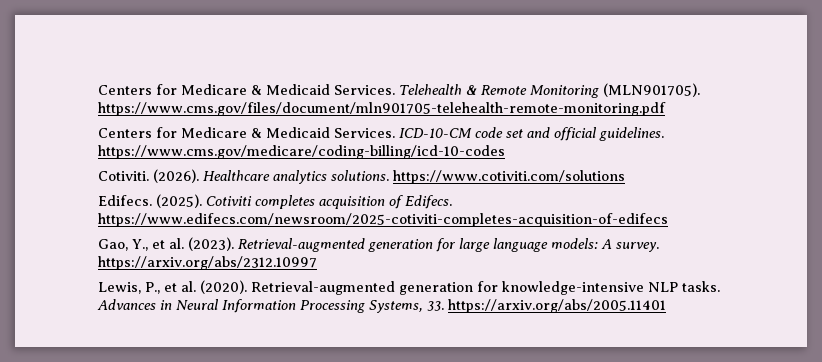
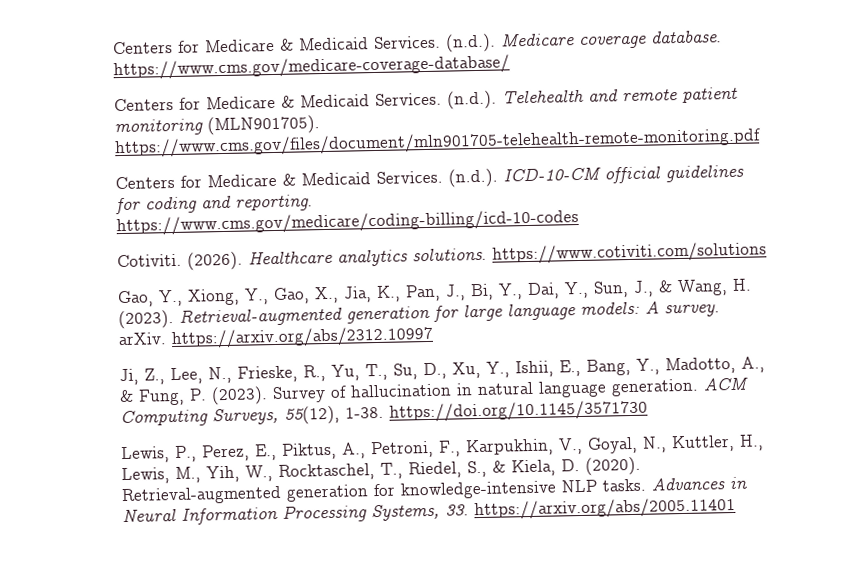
- Centers for Medicare & Medicaid Services. Telehealth & Remote Monitoring (MLN901705). https://www.cms.gov/files/document/mln901705-telehealth-remote-monitoring.pdf
+ Centers for Medicare & Medicaid Services. (n.d.). Medicare coverage database. https://www.cms.gov/medicare-coverage-database/
+ Centers for Medicare & Medicaid Services. (n.d.). Telehealth and remote patient monitoring (MLN901705). https://www.cms.gov/files/document/mln901705-telehealth-remote-monitoring.pdf
- ICD-10-CM code set and official guidelines. https://www.cms.gov/medicare/coding-billing/icd-10-codes
+ (n.d.). ICD-10-CM official guidelines for coding and reporting. https://www.cms.gov/medicare/coding-billing/icd-10-codes
- Edifecs. (2025). Cotiviti completes acquisition of Edifecs. https://www.edifecs.com/newsroom/2025-cotiviti-completes-acquisition-of-edifecs
- Gao, Y., et al. (2023).
+ Gao, Y., Xiong, Y., Gao, X., Jia, K., Pan, J., Bi, Y., Dai, Y., Sun, J., & Wang, H. (2023).
- Retrieval-augmented generation for large language models: A survey. https://arxiv.org/abs/2312.10997
+ Retrieval-augmented generation for large language models: A survey. arXiv. https://arxiv.org/abs/2312.10997
- Lewis, P., et al. (2020).
+ Ji, Z., Lee, N., Frieske, R., Yu, T., Su, D., Xu, Y., Ishii, E., Bang, Y., Madotto, A., & Fung, P. (2023). Survey of hallucination in natural language generation. ACM Computing Surveys, 55(12), 1-38. https://doi.org/10.1145/3571730
+ Lewis, P., Perez, E., Piktus, A., Petroni, F., Karpukhin, V., Goyal, N., Kuttler, H., Lewis, M., Yih, W., Rocktaschel, T., Riedel, S., & Kiela, D. (2020).

